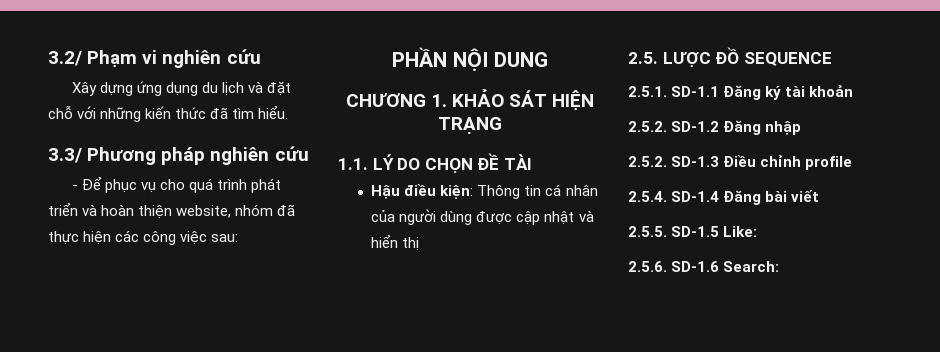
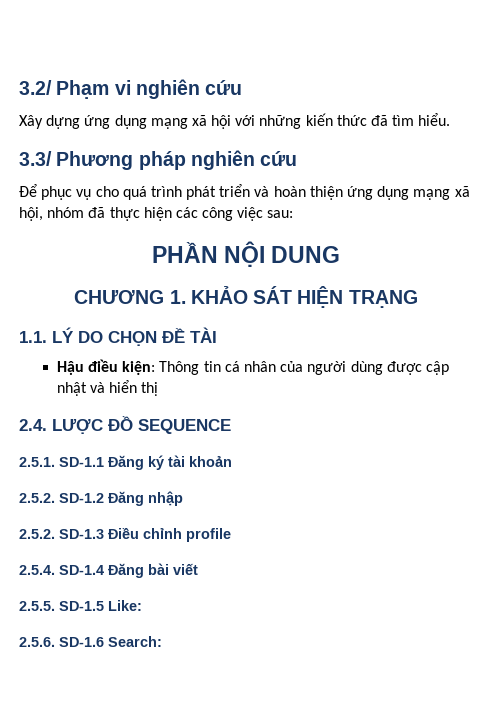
- Xây dựng ứng dụng du lịch và đặt chỗ với những kiến thức đã tìm hiểu.
+ Xây dựng ứng dụng mạng xã hội với những kiến thức đã tìm hiểu.
- - Để phục vụ cho quá trình phát triển và hoàn thiện website, nhóm đã thực hiện các công việc sau:
+ Để phục vụ cho quá trình phát triển và hoàn thiện ứng dụng mạng xã hội, nhóm đã thực hiện các công việc sau:
- 2.5. LƯỢC ĐỒ SEQUENCE
+ 2.4. LƯỢC ĐỒ SEQUENCE

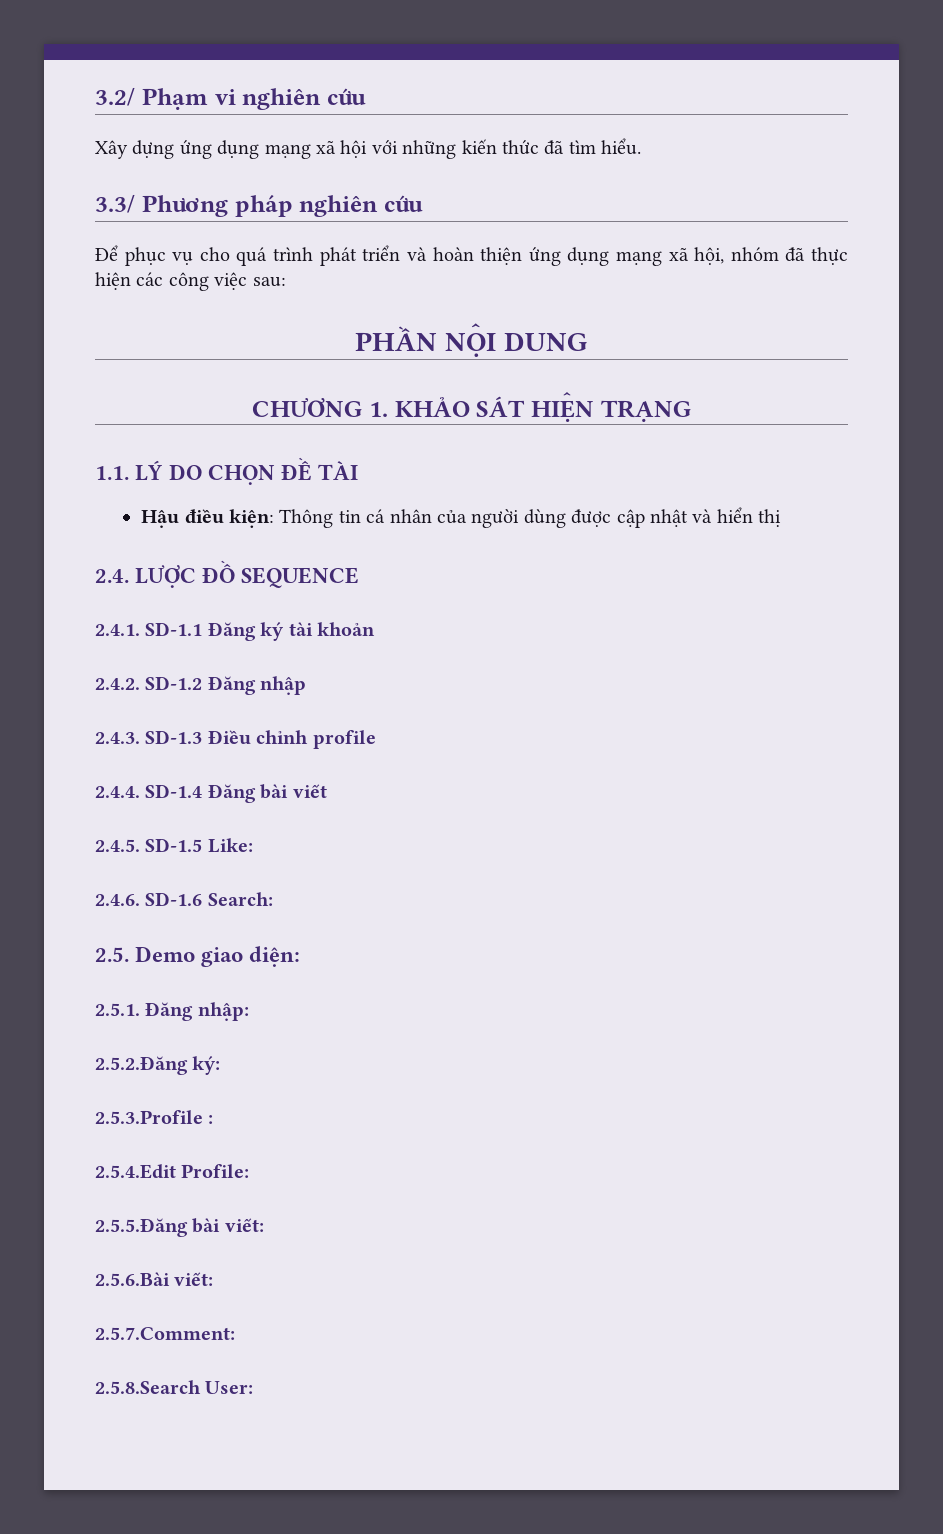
- 2.5.1. SD-1.1 Đăng ký tài khoản
+ 2.4.1. SD-1.1 Đăng ký tài khoản
- 2.5.2. SD-1.2 Đăng nhập
+ 2.4.2. SD-1.2 Đăng nhập
- 2.5.2. SD-1.3 Điều chỉnh profile
+ 2.4.3. SD-1.3 Điều chỉnh profile
- 2.5.4. SD-1.4 Đăng bài viết
+ 2.4.4. SD-1.4 Đăng bài viết
- 2.5.5. SD-1.5 Like:
+ 2.4.5. SD-1.5 Like:
- 2.5.6. SD-1.6 Search:
+ 2.4.6. SD-1.6 Search:
+ 2.5. Demo giao diện:
+ 2.5.1. Đăng nhập:
+ 2.5.2.Đăng ký:
+ 2.5.3.Profile :
+ 2.5.4.Edit Profile:
+ 2.5.5.Đăng bài viết:
+ 2.5.6.Bài viết:
+ 2.5.7.Comment:
+ 2.5.8.Search User:

